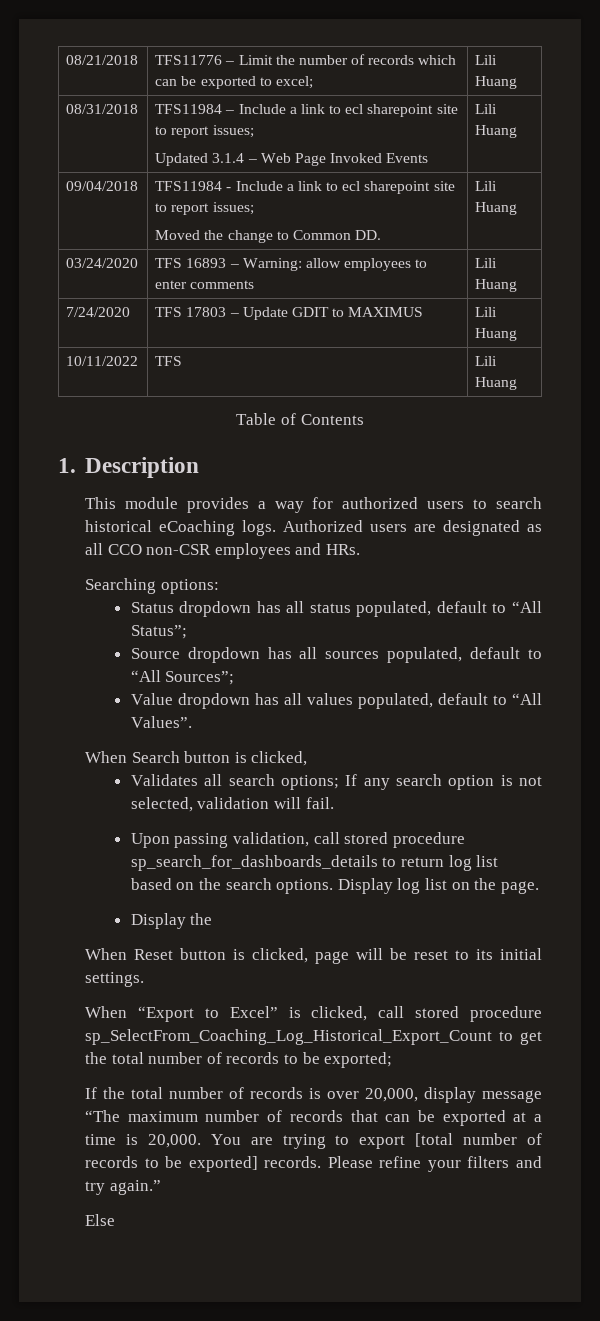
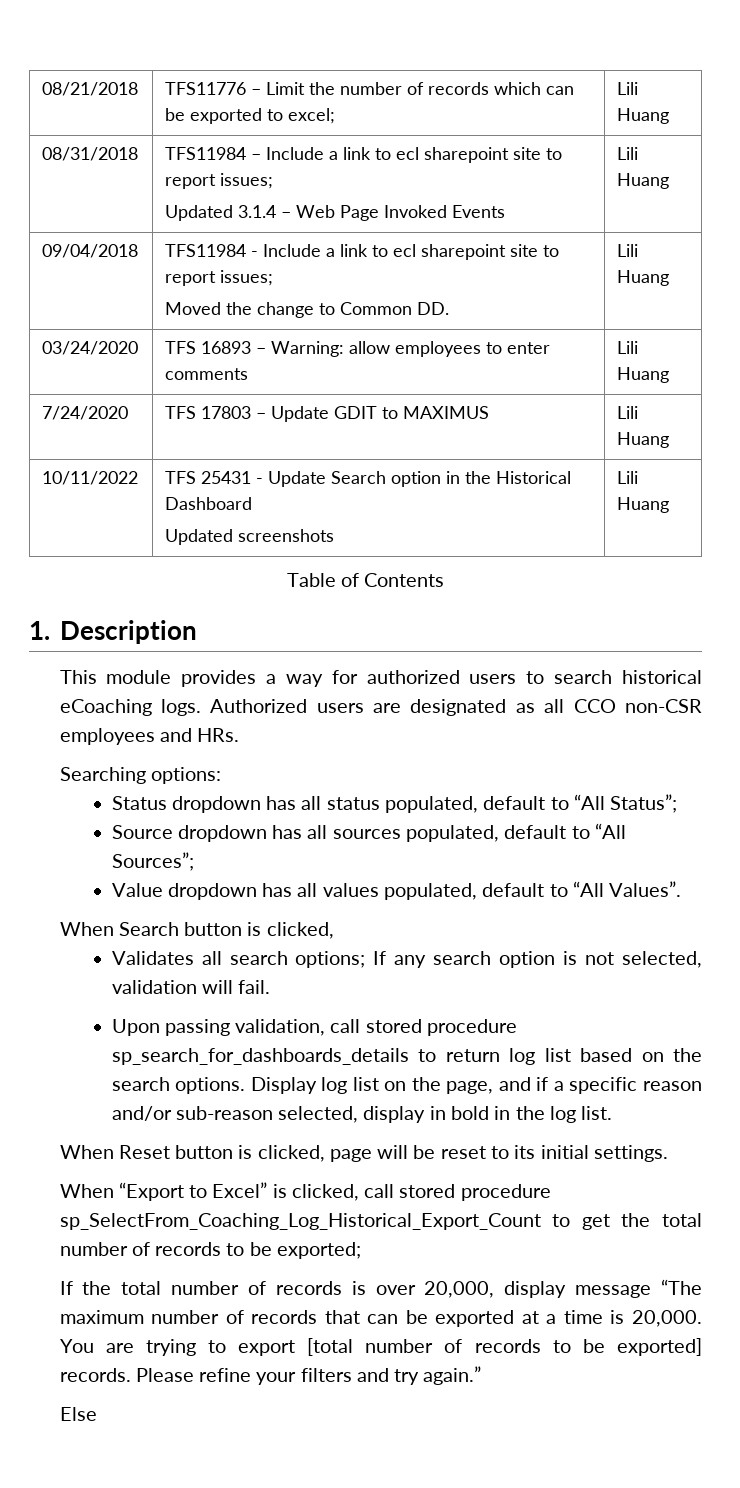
- 10/11/2022 | TFS | Lili Huang
+ 10/11/2022 | TFS 25431 - Update Search option in the Historical Dashboard
+ Updated screenshots | Lili Huang
- Display log list on the page.
- Display the
+ Display log list on the page, and if a specific reason and/or sub-reason selected, display in bold in the log list.

